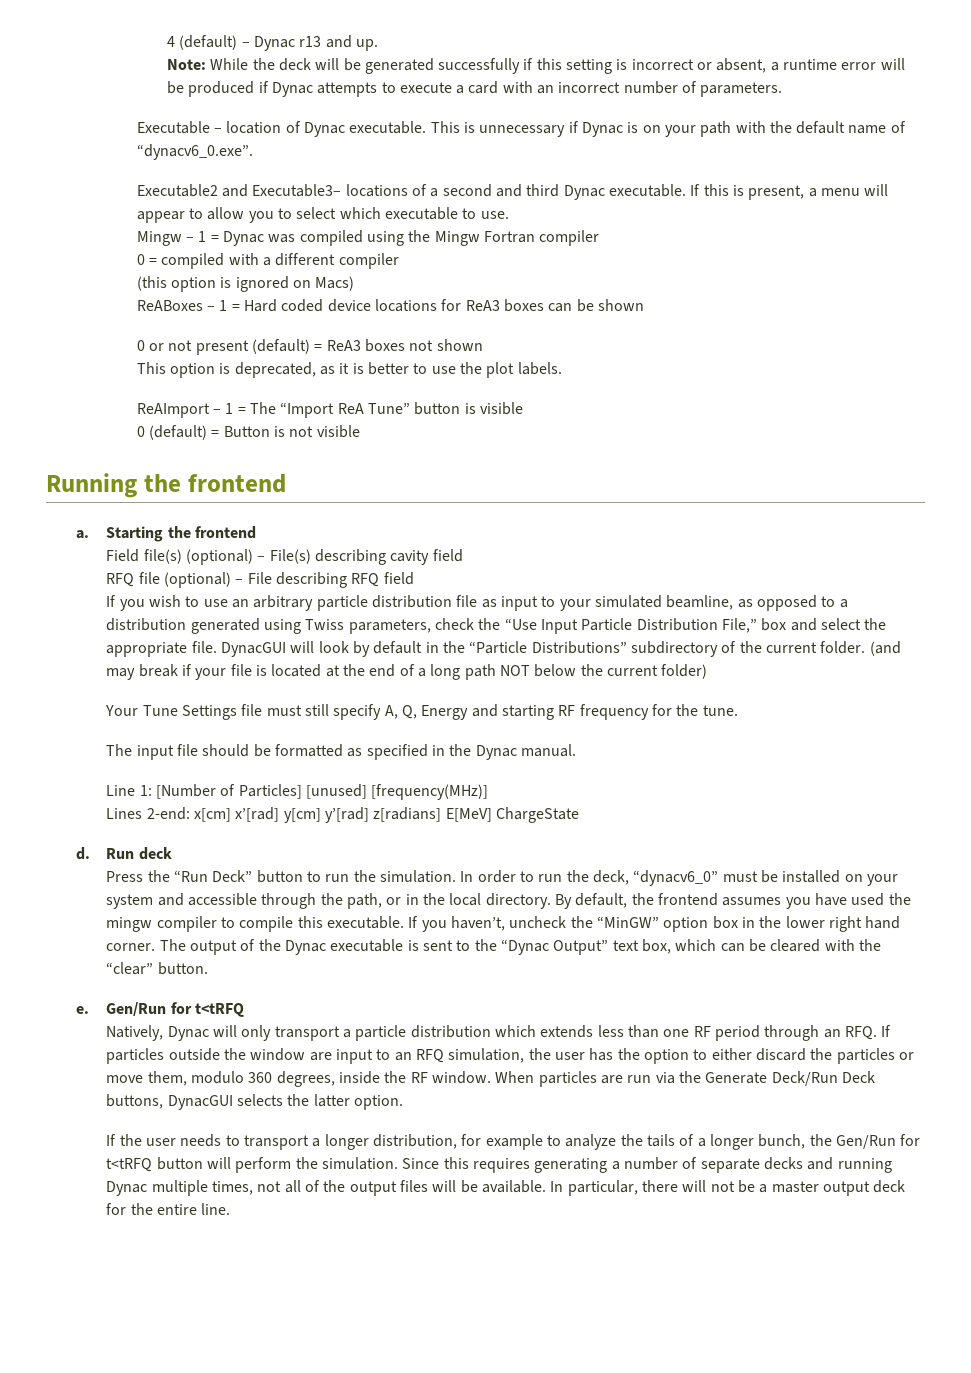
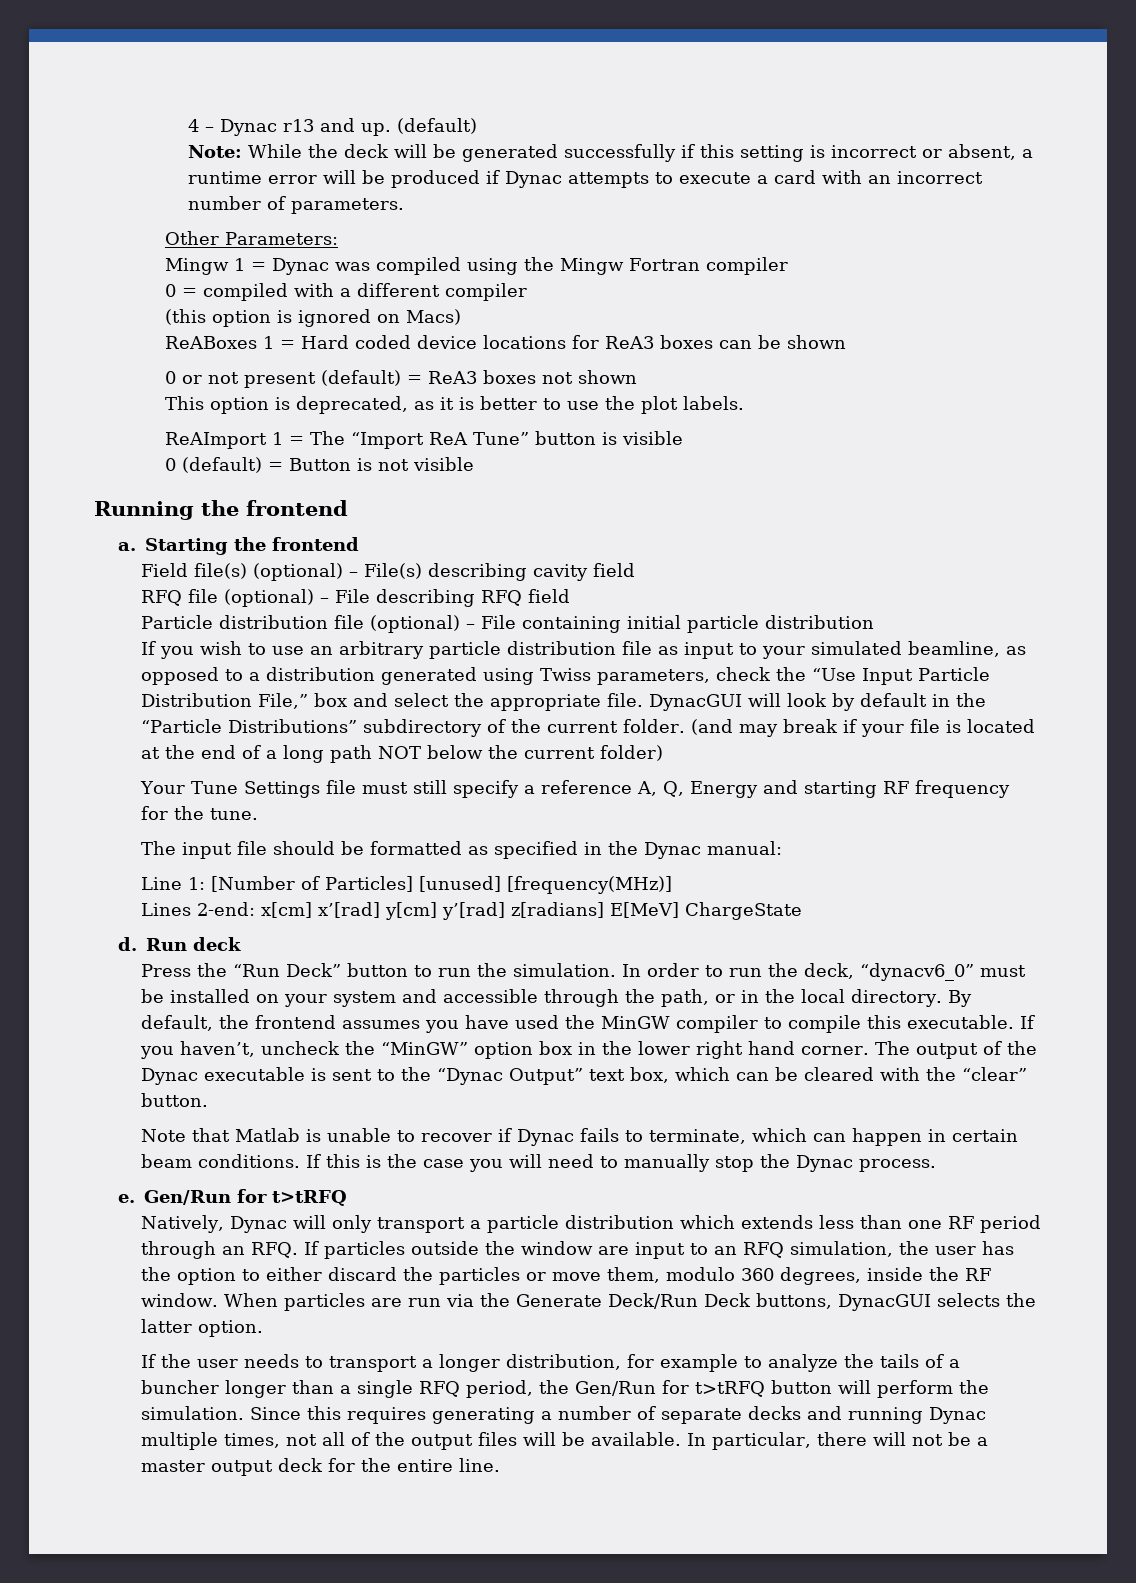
- 4 (default) – Dynac r13 and up.
+ 4 – Dynac r13 and up. (default)
- Executable – location of Dynac executable. This is unnecessary if Dynac is on your path with the default name of “dynacv6_0.exe”.
- Executable2 and Executable3– locations of a second and third Dynac executable. If this is present, a menu will appear to allow you to select which executable to use.
- Mingw – 1 = Dynac was compiled using the Mingw Fortran compiler
+ Other Parameters:
+ Mingw 1 = Dynac was compiled using the Mingw Fortran compiler
- ReABoxes – 1 = Hard coded device locations for ReA3 boxes can be shown
+ ReABoxes 1 = Hard coded device locations for ReA3 boxes can be shown
- ReAImport – 1 = The “Import ReA Tune” button is visible
+ ReAImport 1 = The “Import ReA Tune” button is visible
+ Particle distribution file (optional) – File containing initial particle distribution
- Your Tune Settings file must still specify A, Q, Energy and starting RF frequency for the tune.
+ Your Tune Settings file must still specify a reference A, Q, Energy and starting RF frequency for the tune.
- The input file should be formatted as specified in the Dynac manual.
+ The input file should be formatted as specified in the Dynac manual:
- By default, the frontend assumes you have used the mingw compiler to compile this executable.
+ By default, the frontend assumes you have used the MinGW compiler to compile this executable.
+ Note that Matlab is unable to recover if Dynac fails to terminate, which can happen in certain beam conditions. If this is the case you will need to manually stop the Dynac process.
- e. Gen/Run for t<tRFQ
+ e. Gen/Run for t>tRFQ
- If the user needs to transport a longer distribution, for example to analyze the tails of a longer bunch, the Gen/Run for t<tRFQ button will perform the simulation.
+ If the user needs to transport a longer distribution, for example to analyze the tails of a buncher longer than a single RFQ period, the Gen/Run for t>tRFQ button will perform the simulation.

